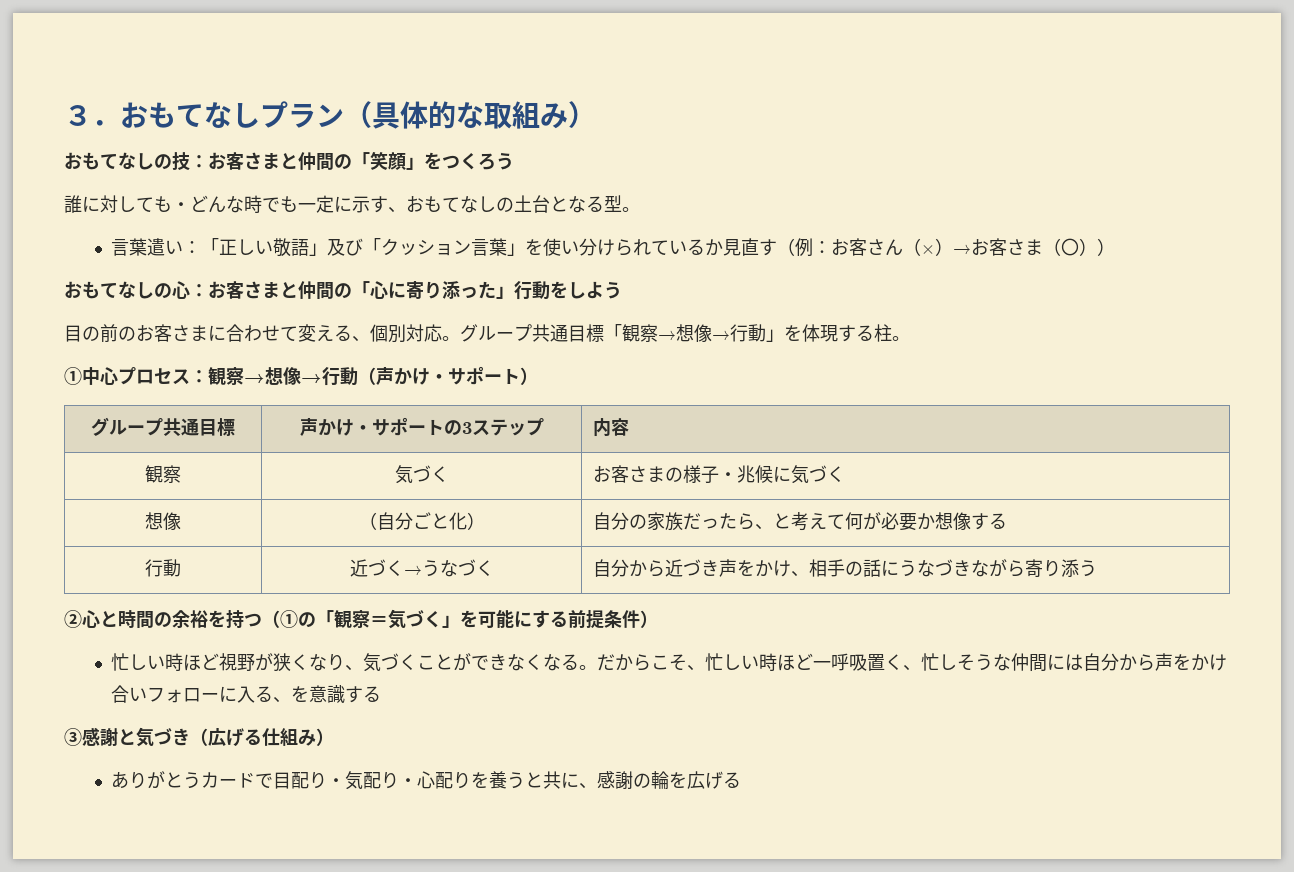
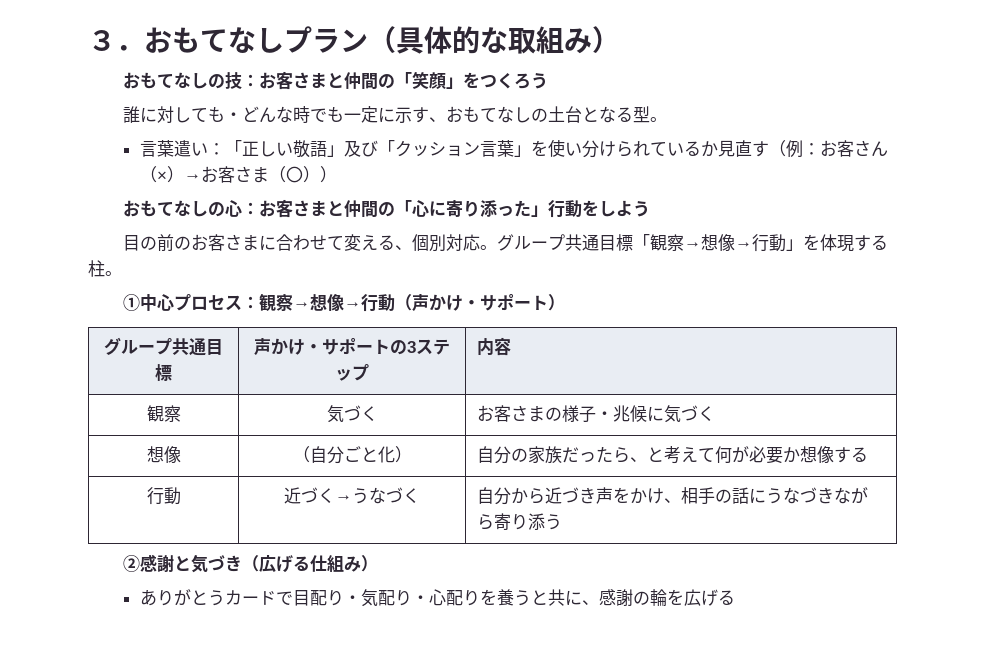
- ②心と時間の余裕を持つ（①の「観察＝気づく」を可能にする前提条件）
- 忙しい時ほど視野が狭くなり、気づくことができなくなる。だからこそ、忙しい時ほど一呼吸置く、忙しそうな仲間には自分から声をかけ合いフォローに入る、を意識する
- ③感謝と気づき（広げる仕組み）
+ ②感謝と気づき（広げる仕組み）

